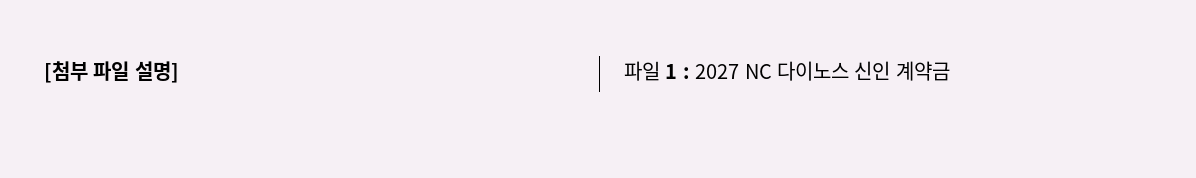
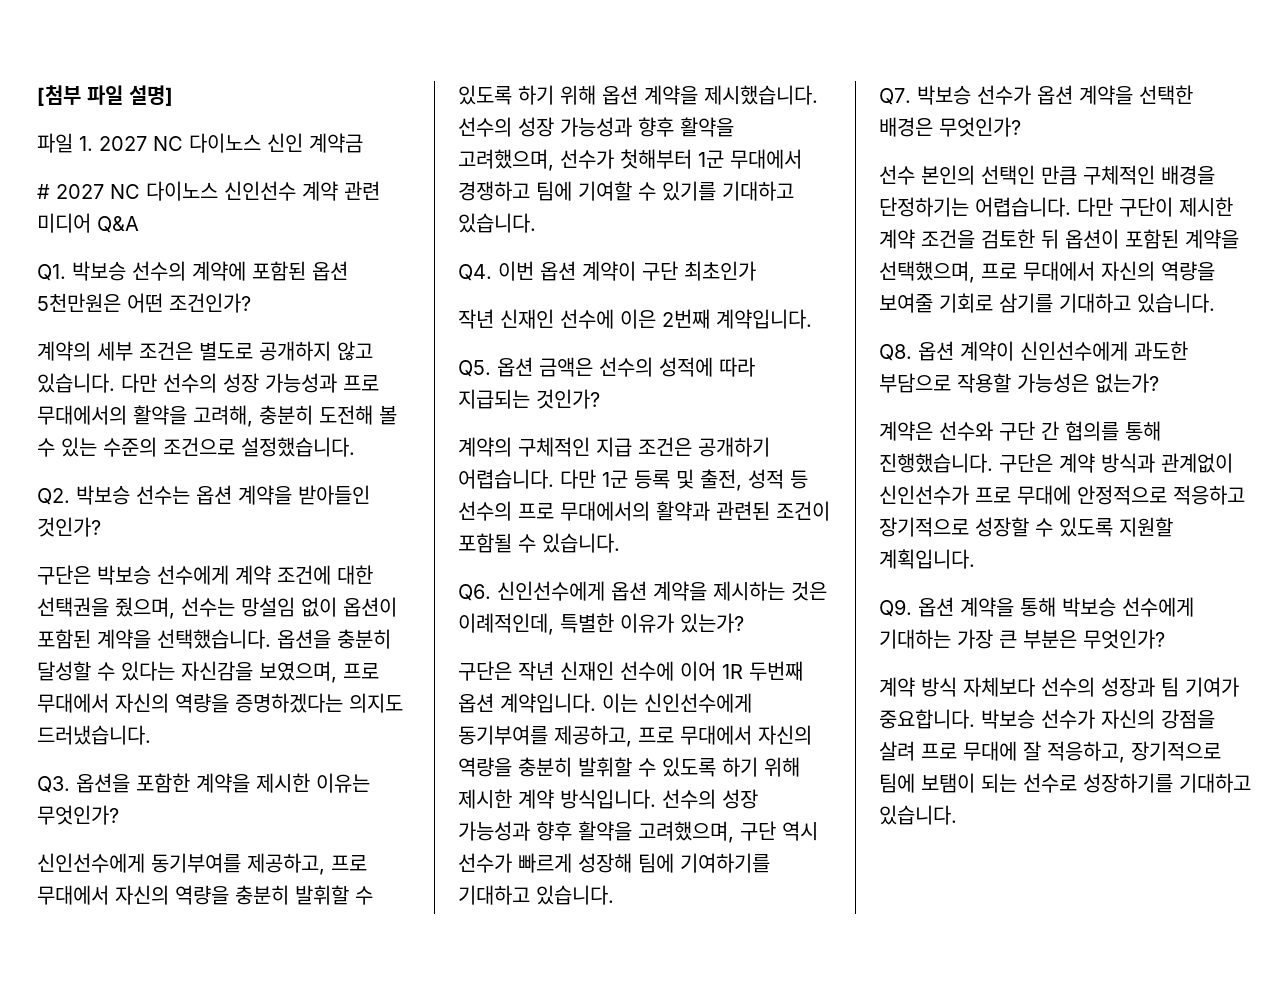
- 파일 1 : 2027 NC 다이노스 신인 계약금
+ 파일 1. 2027 NC 다이노스 신인 계약금
+ # 2027 NC 다이노스 신인선수 계약 관련 미디어 Q&A
+ Q1. 박보승 선수의 계약에 포함된 옵션 5천만원은 어떤 조건인가?
+ 계약의 세부 조건은 별도로 공개하지 않고 있습니다. 다만 선수의 성장 가능성과 프로 무대에서의 활약을 고려해, 충분히 도전해 볼 수 있는 수준의 조건으로 설정했습니다.
+ Q2. 박보승 선수는 옵션 계약을 받아들인 것인가?
+ 구단은 박보승 선수에게 계약 조건에 대한 선택권을 줬으며, 선수는 망설임 없이 옵션이 포함된 계약을 선택했습니다. 옵션을 충분히 달성할 수 있다는 자신감을 보였으며, 프로 무대에서 자신의 역량을 증명하겠다는 의지도 드러냈습니다.
+ Q3. 옵션을 포함한 계약을 제시한 이유는 무엇인가?
+ 신인선수에게 동기부여를 제공하고, 프로 무대에서 자신의 역량을 충분히 발휘할 수 있도록 하기 위해 옵션 계약을 제시했습니다. 선수의 성장 가능성과 향후 활약을 고려했으며, 선수가 첫해부터 1군 무대에서 경쟁하고 팀에 기여할 수 있기를 기대하고 있습니다.
+ Q4. 이번 옵션 계약이 구단 최초인가
+ 작년 신재인 선수에 이은 2번째 계약입니다.
+ Q5. 옵션 금액은 선수의 성적에 따라 지급되는 것인가?
+ 계약의 구체적인 지급 조건은 공개하기 어렵습니다. 다만 1군 등록 및 출전, 성적 등 선수의 프로 무대에서의 활약과 관련된 조건이 포함될 수 있습니다.
+ Q6. 신인선수에게 옵션 계약을 제시하는 것은 이례적인데, 특별한 이유가 있는가?
+ 구단은 작년 신재인 선수에 이어 1R 두번째 옵션 계약입니다. 이는 신인선수에게 동기부여를 제공하고, 프로 무대에서 자신의 역량을 충분히 발휘할 수 있도록 하기 위해 제시한 계약 방식입니다. 선수의 성장 가능성과 향후 활약을 고려했으며, 구단 역시 선수가 빠르게 성장해 팀에 기여하기를 기대하고 있습니다.
+ Q7. 박보승 선수가 옵션 계약을 선택한 배경은 무엇인가?
+ 선수 본인의 선택인 만큼 구체적인 배경을 단정하기는 어렵습니다. 다만 구단이 제시한 계약 조건을 검토한 뒤 옵션이 포함된 계약을 선택했으며, 프로 무대에서 자신의 역량을 보여줄 기회로 삼기를 기대하고 있습니다.
+ Q8. 옵션 계약이 신인선수에게 과도한 부담으로 작용할 가능성은 없는가?
+ 계약은 선수와 구단 간 협의를 통해 진행했습니다. 구단은 계약 방식과 관계없이 신인선수가 프로 무대에 안정적으로 적응하고 장기적으로 성장할 수 있도록 지원할 계획입니다.
+ Q9. 옵션 계약을 통해 박보승 선수에게 기대하는 가장 큰 부분은 무엇인가?
+ 계약 방식 자체보다 선수의 성장과 팀 기여가 중요합니다. 박보승 선수가 자신의 강점을 살려 프로 무대에 잘 적응하고, 장기적으로 팀에 보탬이 되는 선수로 성장하기를 기대하고 있습니다.

